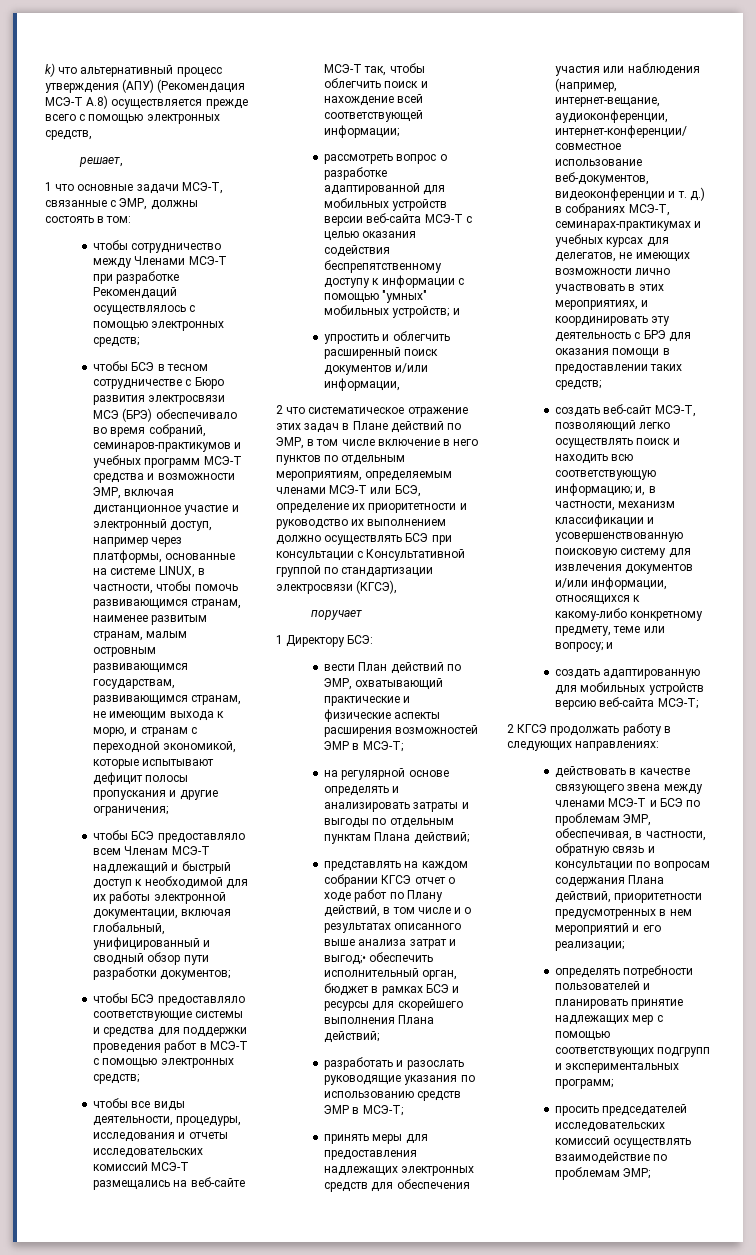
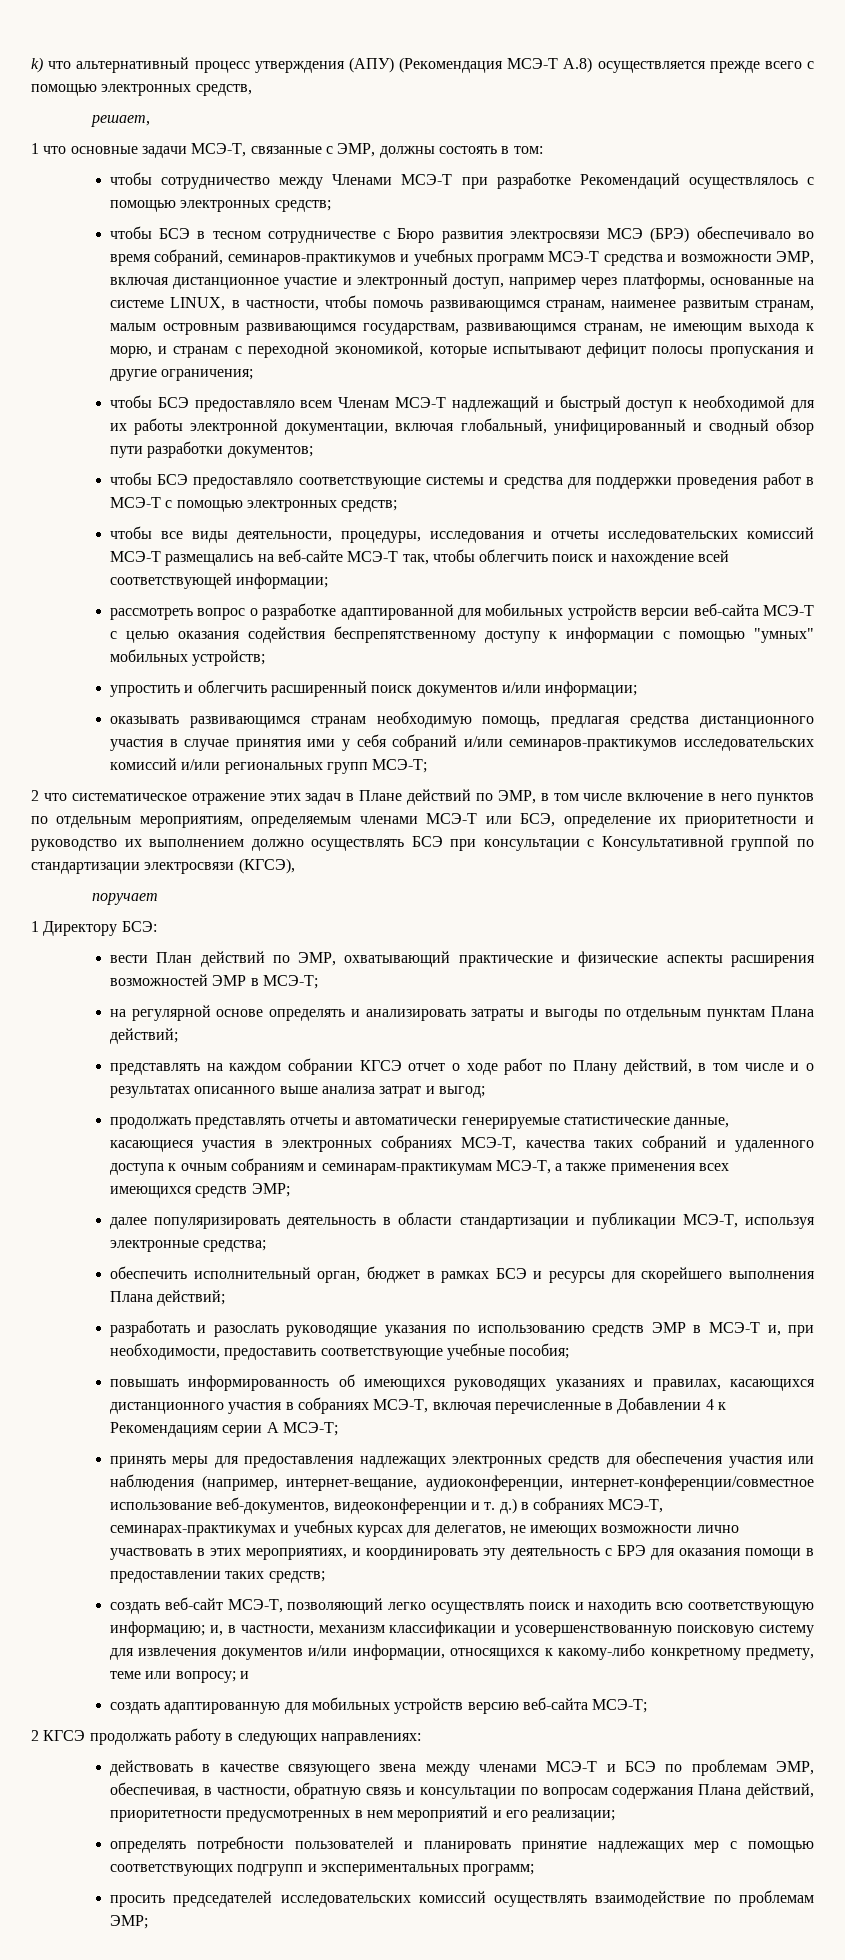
- рассмотреть вопрос о разработке адаптированной для мобильных устройств версии веб-сайта МСЭ-Т с целью оказания содействия беспрепятственному доступу к информации с помощью "умных" мобильных устройств; и
+ рассмотреть вопрос о разработке адаптированной для мобильных устройств версии веб-сайта МСЭ-Т с целью оказания содействия беспрепятственному доступу к информации с помощью "умных" мобильных устройств;
- упростить и облегчить расширенный поиск документов и/или информации,
+ упростить и облегчить расширенный поиск документов и/или информации;
+ оказывать развивающимся странам необходимую помощь, предлагая средства дистанционного участия в случае принятия ими у себя собраний и/или семинаров-практикумов исследовательских комиссий и/или региональных групп МСЭ-Т;
- представлять на каждом собрании КГСЭ отчет о ходе работ по Плану действий, в том числе и о результатах описанного выше анализа затрат и выгод;• обеспечить исполнительный орган, бюджет в рамках БСЭ и ресурсы для скорейшего выполнения Плана действий;
+ представлять на каждом собрании КГСЭ отчет о ходе работ по Плану действий, в том числе и о результатах описанного выше анализа затрат и выгод;
+ продолжать представлять отчеты и автоматически генерируемые статистические данные, касающиеся участия в электронных собраниях МСЭ-Т, качества таких собраний и удаленного доступа к очным собраниям и семинарам-практикумам МСЭ-Т, а также применения всех имеющихся средств ЭМР;
+ далее популяризировать деятельность в области стандартизации и публикации МСЭ-Т, используя электронные средства;
+ обеспечить исполнительный орган, бюджет в рамках БСЭ и ресурсы для скорейшего выполнения Плана действий;
- разработать и разослать руководящие указания по использованию средств ЭМР в МСЭ-Т;
+ разработать и разослать руководящие указания по использованию средств ЭМР в МСЭ-Т и, при необходимости, предоставить соответствующие учебные пособия;
+ повышать информированность об имеющихся руководящих указаниях и правилах, касающихся дистанционного участия в собраниях МСЭ-Т, включая перечисленные в Добавлении 4 к Рекомендациям серии A МСЭ-Т;

